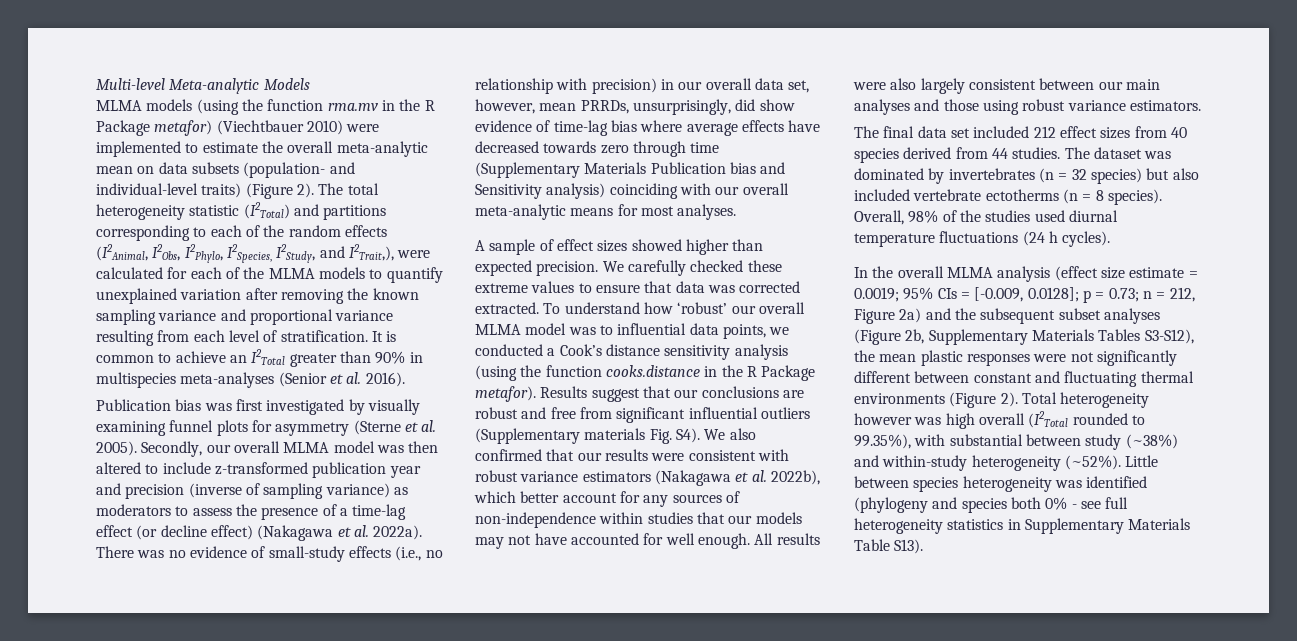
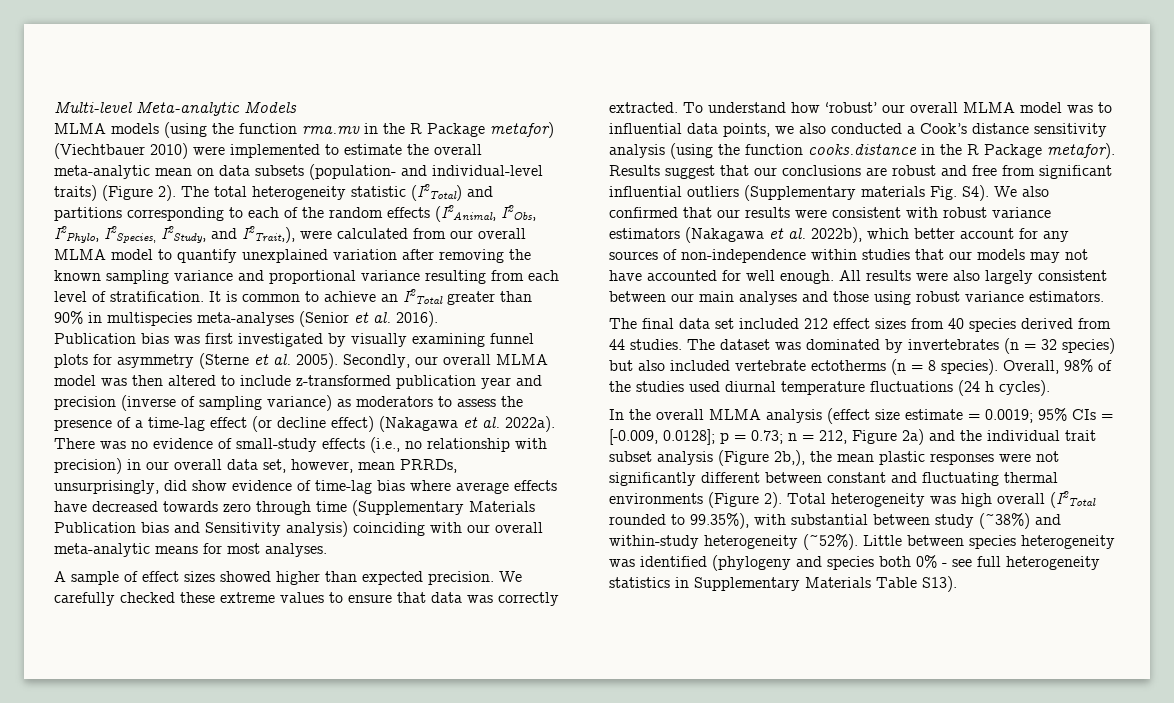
- The total heterogeneity statistic (I2Total) and partitions corresponding to each of the random effects (I2Animal, I2Obs, I2Phylo, I2Species, I2Study, and I2Trait,), were calculated for each of the MLMA models to quantify unexplained variation after removing the known sampling variance and proportional variance resulting from each level of stratification.
+ The total heterogeneity statistic (I2Total) and partitions corresponding to each of the random effects (I2Animal, I2Obs, I2Phylo, I2Species, I2Study, and I2Trait,), were calculated from our overall MLMA model to quantify unexplained variation after removing the known sampling variance and proportional variance resulting from each level of stratification.
- We carefully checked these extreme values to ensure that data was corrected extracted.
+ We carefully checked these extreme values to ensure that data was correctly extracted.
- To understand how ‘robust’ our overall MLMA model was to influential data points, we conducted a Cook’s distance sensitivity analysis (using the function cooks.distance in the R Package metafor).
+ To understand how ‘robust’ our overall MLMA model was to influential data points, we also conducted a Cook’s distance sensitivity analysis (using the function cooks.distance in the R Package metafor).
- In the overall MLMA analysis (effect size estimate = 0.0019; 95% CIs = [-0.009, 0.0128]; p = 0.73; n = 212, Figure 2a) and the subsequent subset analyses (Figure 2b, Supplementary Materials Tables S3-S12), the mean plastic responses were not significantly different between constant and fluctuating thermal environments (Figure 2).
+ In the overall MLMA analysis (effect size estimate = 0.0019; 95% CIs = [-0.009, 0.0128]; p = 0.73; n = 212, Figure 2a) and the individual trait subset analysis (Figure 2b,), the mean plastic responses were not significantly different between constant and fluctuating thermal environments (Figure 2).
- Total heterogeneity however was high overall (I2Total rounded to 99.35%), with substantial between study (~38%) and within-study heterogeneity (~52%).
+ Total heterogeneity was high overall (I2Total rounded to 99.35%), with substantial between study (~38%) and within-study heterogeneity (~52%).

